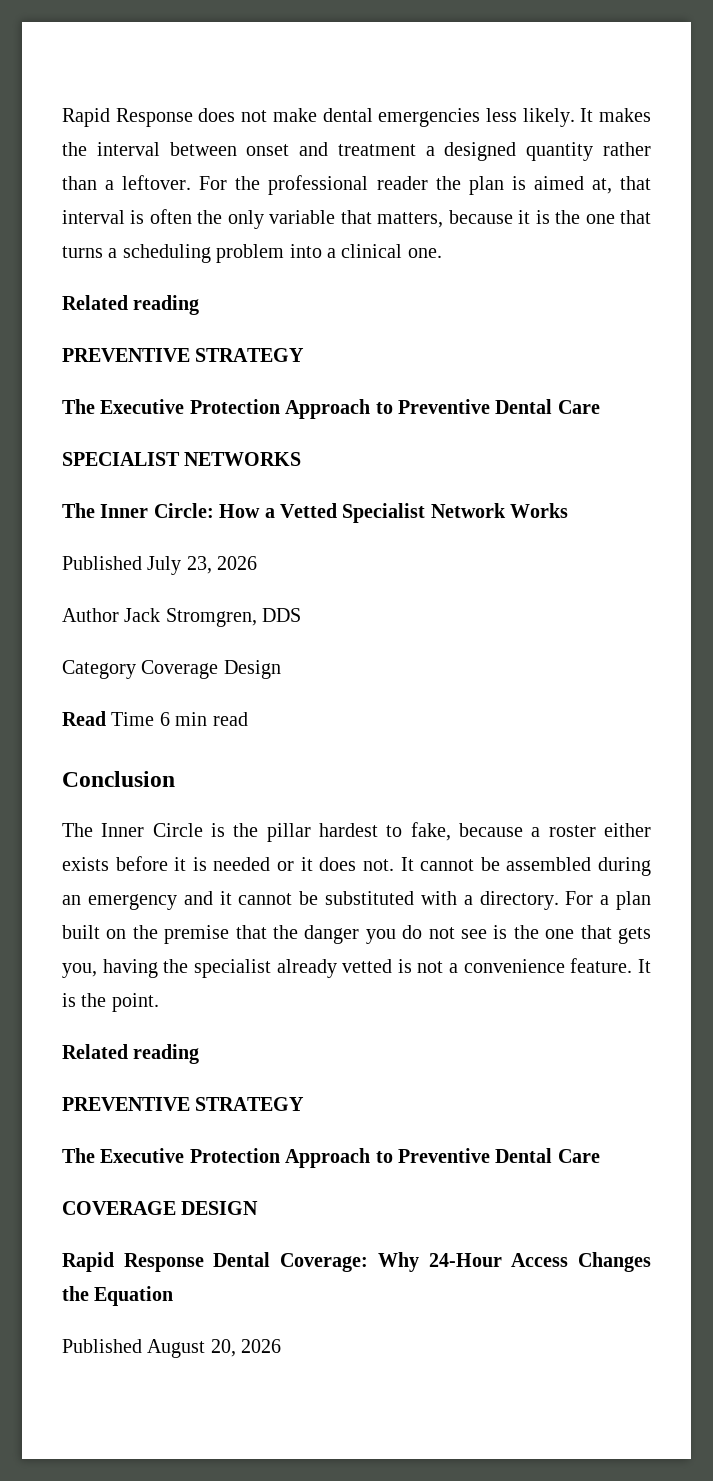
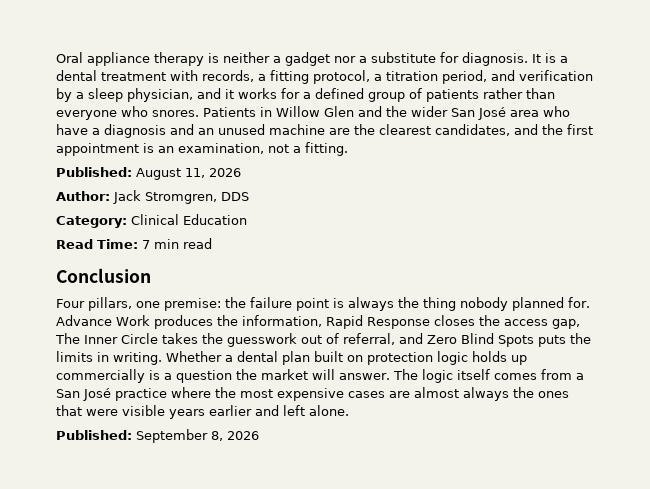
- Rapid Response does not make dental emergencies less likely. It makes the interval between onset and treatment a designed quantity rather than a leftover. For the professional reader the plan is aimed at, that interval is often the only variable that matters, because it is the one that turns a scheduling problem into a clinical one.
- Related reading
- PREVENTIVE STRATEGY
- The Executive Protection Approach to Preventive Dental Care
- SPECIALIST NETWORKS
- The Inner Circle: How a Vetted Specialist Network Works
- Published July 23, 2026
+ Oral appliance therapy is neither a gadget nor a substitute for diagnosis. It is a dental treatment with records, a fitting protocol, a titration period, and verification by a sleep physician, and it works for a defined group of patients rather than everyone who snores. Patients in Willow Glen and the wider San José area who have a diagnosis and an unused machine are the clearest candidates, and the first appointment is an examination, not a fitting.
+ Published: August 11, 2026
- Author Jack Stromgren, DDS
+ Author: Jack Stromgren, DDS
- Category Coverage Design
+ Category: Clinical Education
- Read Time 6 min read
+ Read Time: 7 min read
- The Inner Circle is the pillar hardest to fake, because a roster either exists before it is needed or it does not. It cannot be assembled during an emergency and it cannot be substituted with a directory. For a plan built on the premise that the danger you do not see is the one that gets you, having the specialist already vetted is not a convenience feature. It is the point.
- Related reading
- PREVENTIVE STRATEGY
- The Executive Protection Approach to Preventive Dental Care
- COVERAGE DESIGN
- Rapid Response Dental Coverage: Why 24-Hour Access Changes the Equation
- Published August 20, 2026
+ Four pillars, one premise: the failure point is always the thing nobody planned for. Advance Work produces the information, Rapid Response closes the access gap, The Inner Circle takes the guesswork out of referral, and Zero Blind Spots puts the limits in writing. Whether a dental plan built on protection logic holds up commercially is a question the market will answer. The logic itself comes from a San José practice where the most expensive cases are almost always the ones that were visible years earlier and left alone.
+ Published: September 8, 2026

